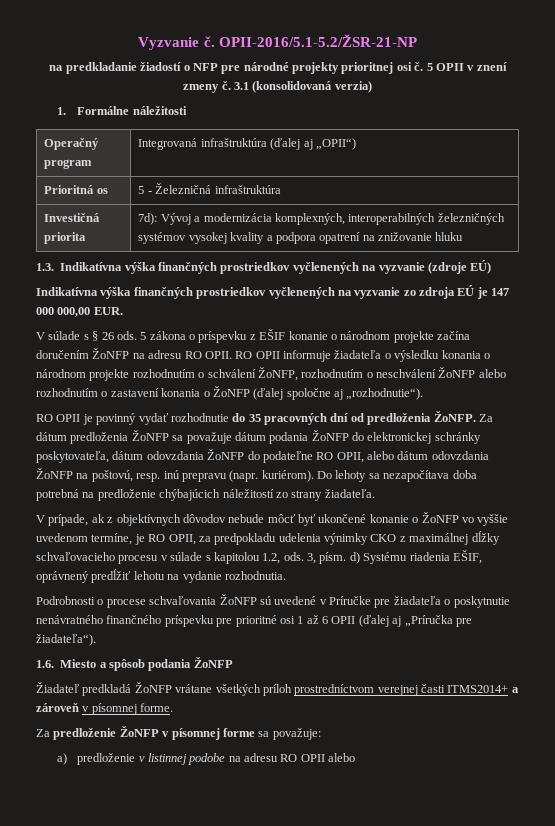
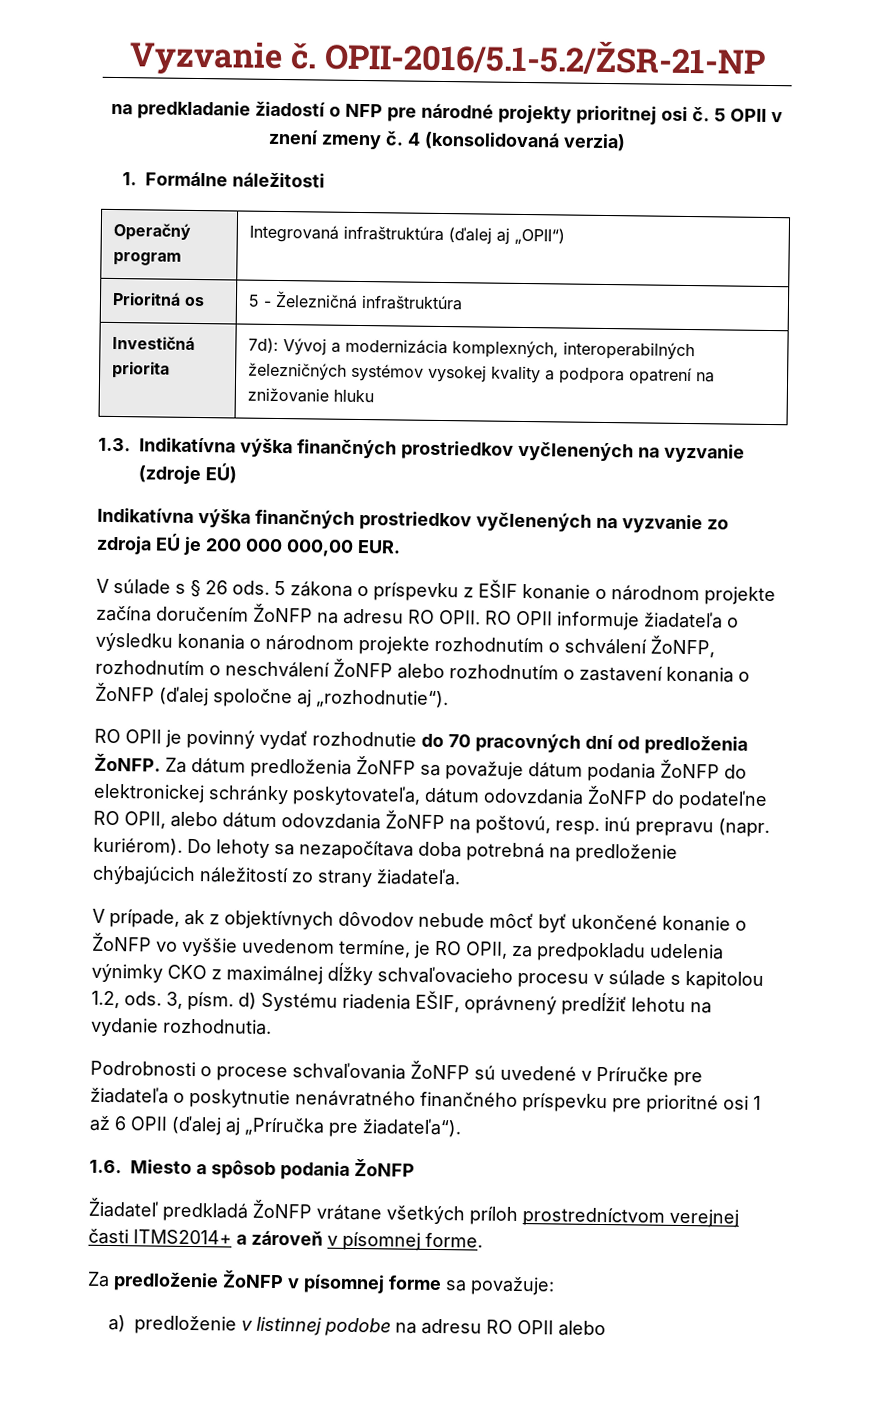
- 3.1 (konsolidovaná verzia)
+ 4 (konsolidovaná verzia)
- Indikatívna výška finančných prostriedkov vyčlenených na vyzvanie zo zdroja EÚ je 147 000 000,00 EUR.
+ Indikatívna výška finančných prostriedkov vyčlenených na vyzvanie zo zdroja EÚ je 200 000 000,00 EUR.
- RO OPII je povinný vydať rozhodnutie do 35 pracovných dní od predloženia ŽoNFP.
+ RO OPII je povinný vydať rozhodnutie do 70 pracovných dní od predloženia ŽoNFP.

